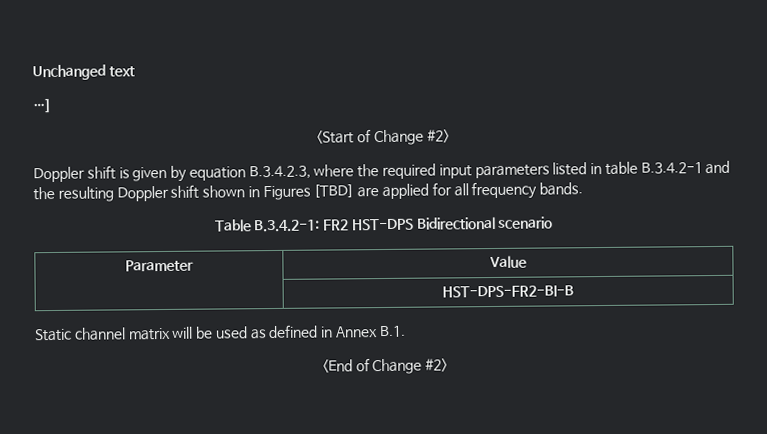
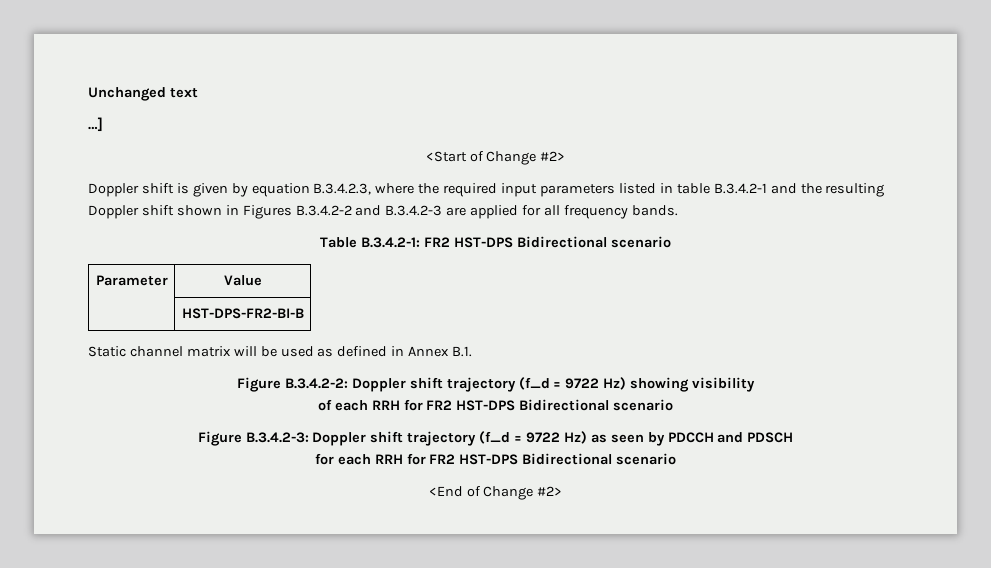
- Doppler shift is given by equation B.3.4.2.3, where the required input parameters listed in table B.3.4.2-1 and the resulting Doppler shift shown in Figures [TBD] are applied for all frequency bands.
+ Doppler shift is given by equation B.3.4.2.3, where the required input parameters listed in table B.3.4.2-1 and the resulting Doppler shift shown in Figures B.3.4.2-2 and B.3.4.2-3 are applied for all frequency bands.
+ Figure B.3.4.2-2: Doppler shift trajectory (f_d = 9722 Hz) showing visibility
+ of each RRH for FR2 HST-DPS Bidirectional scenario
+ Figure B.3.4.2-3: Doppler shift trajectory (f_d = 9722 Hz) as seen by PDCCH and PDSCH
+ for each RRH for FR2 HST-DPS Bidirectional scenario

